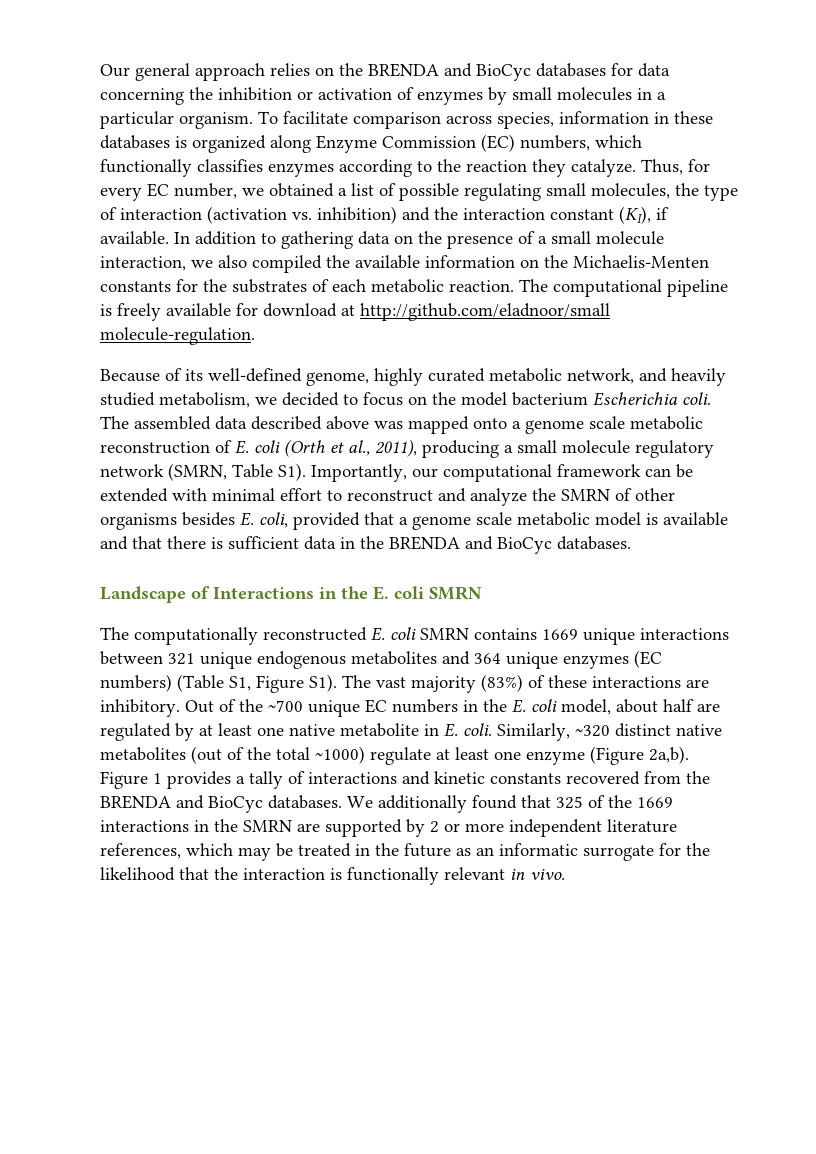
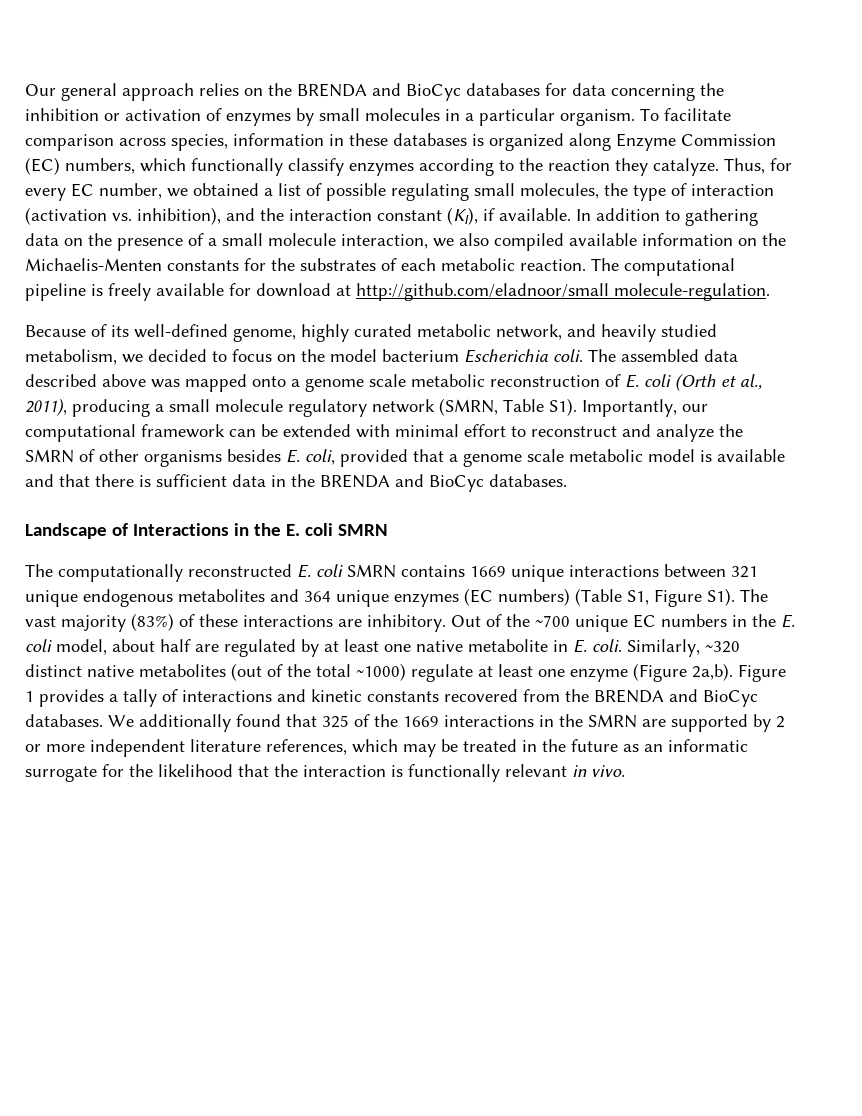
- To facilitate comparison across species, information in these databases is organized along Enzyme Commission (EC) numbers, which functionally classifies enzymes according to the reaction they catalyze.
+ To facilitate comparison across species, information in these databases is organized along Enzyme Commission (EC) numbers, which functionally classify enzymes according to the reaction they catalyze.
- Thus, for every EC number, we obtained a list of possible regulating small molecules, the type of interaction (activation vs. inhibition) and the interaction constant (KI), if available.
+ Thus, for every EC number, we obtained a list of possible regulating small molecules, the type of interaction (activation vs. inhibition), and the interaction constant (KI), if available.
- In addition to gathering data on the presence of a small molecule interaction, we also compiled the available information on the Michaelis-Menten constants for the substrates of each metabolic reaction.
+ In addition to gathering data on the presence of a small molecule interaction, we also compiled available information on the Michaelis-Menten constants for the substrates of each metabolic reaction.

